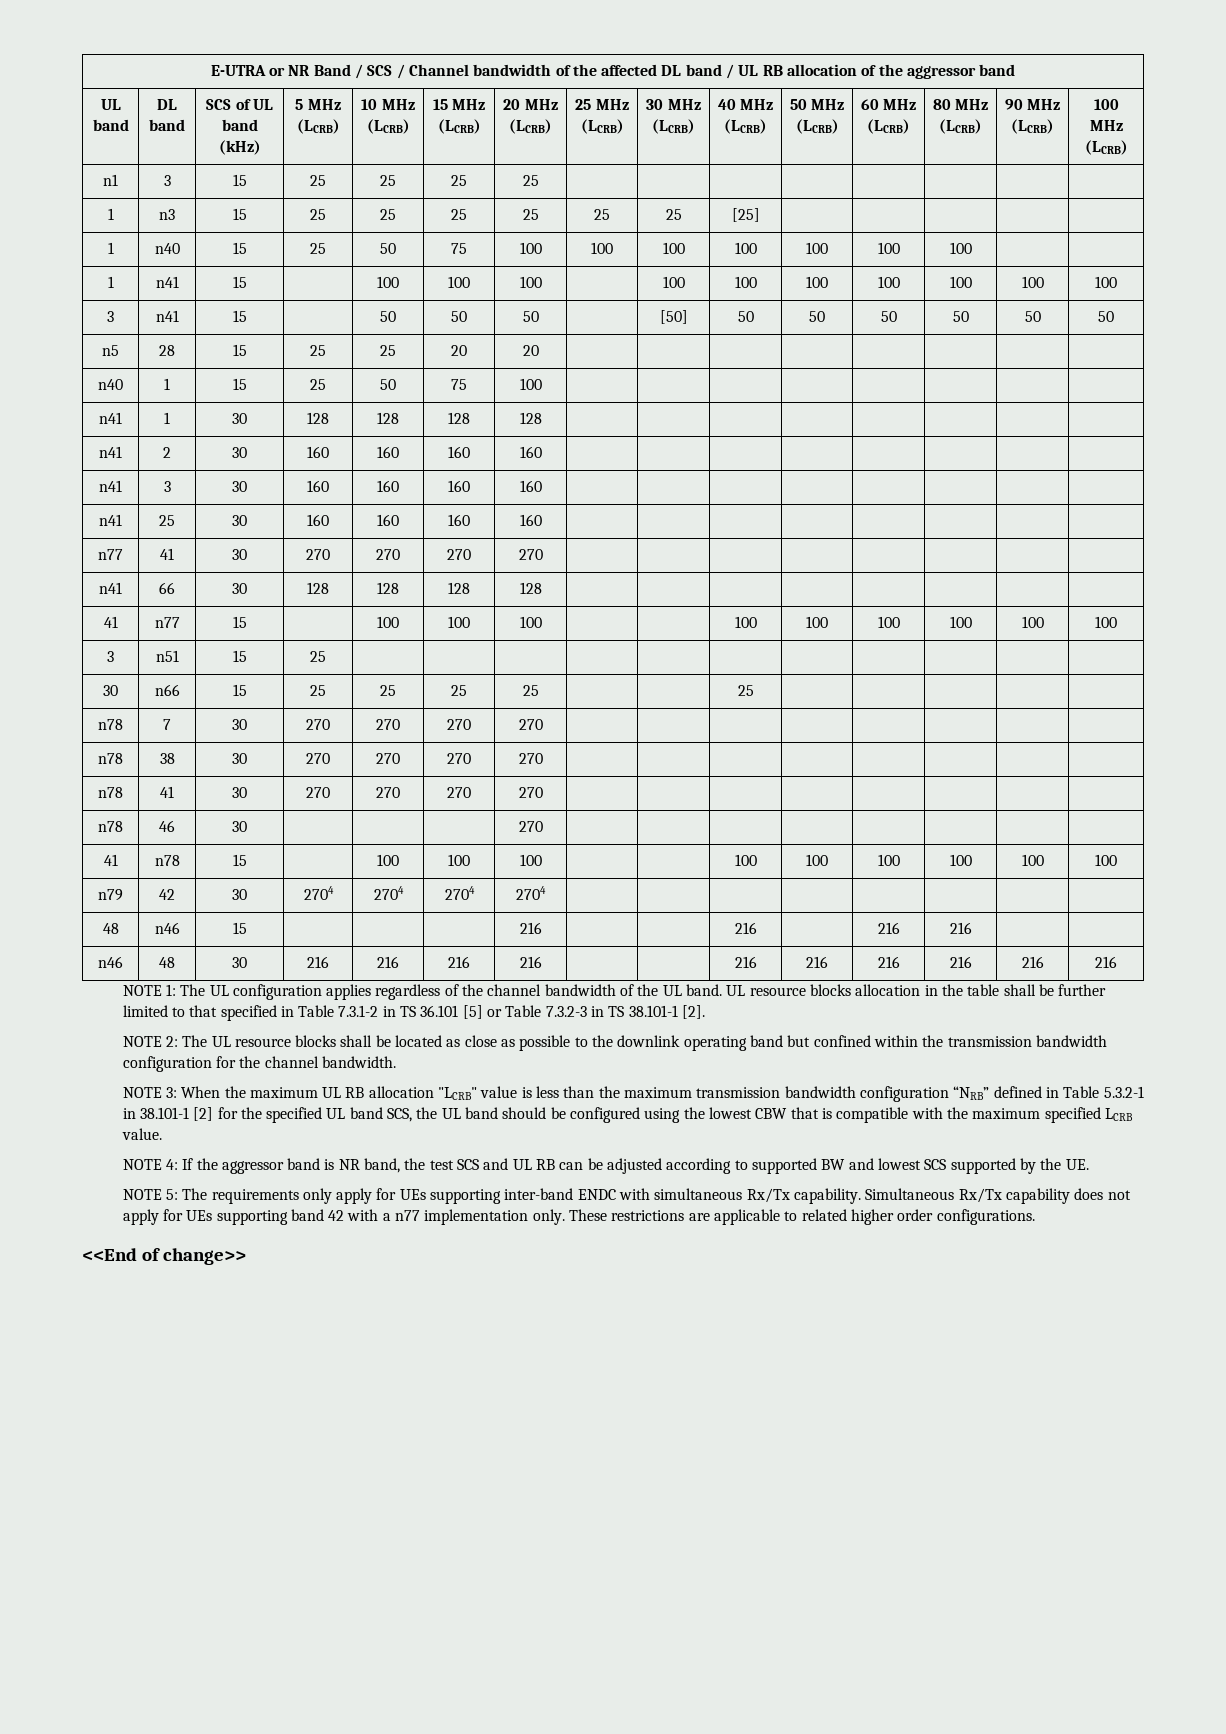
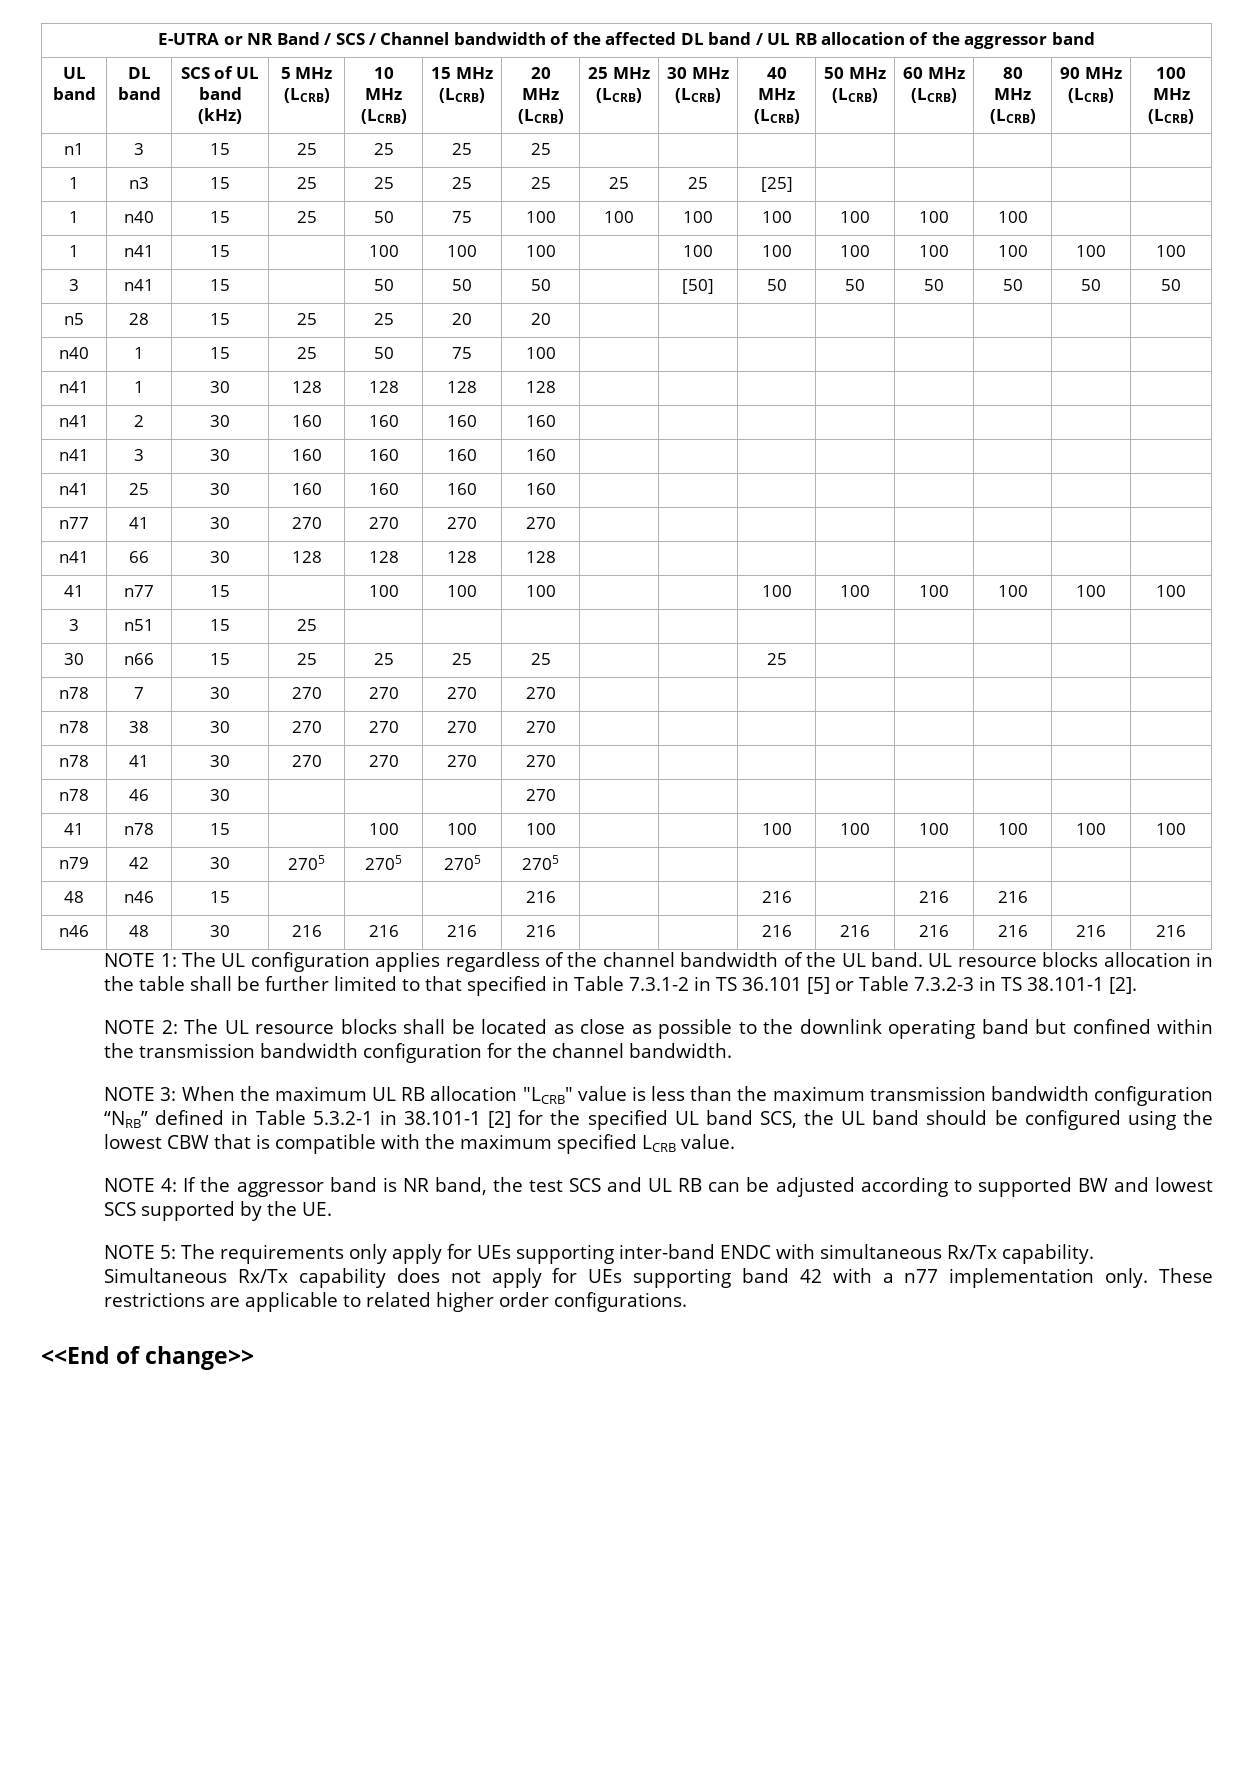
- n79 | 42 | 30 | 2704 | 2704 | 2704 | 2704 | | | | | | | |
+ n79 | 42 | 30 | 2705 | 2705 | 2705 | 2705 | | | | | | | |

